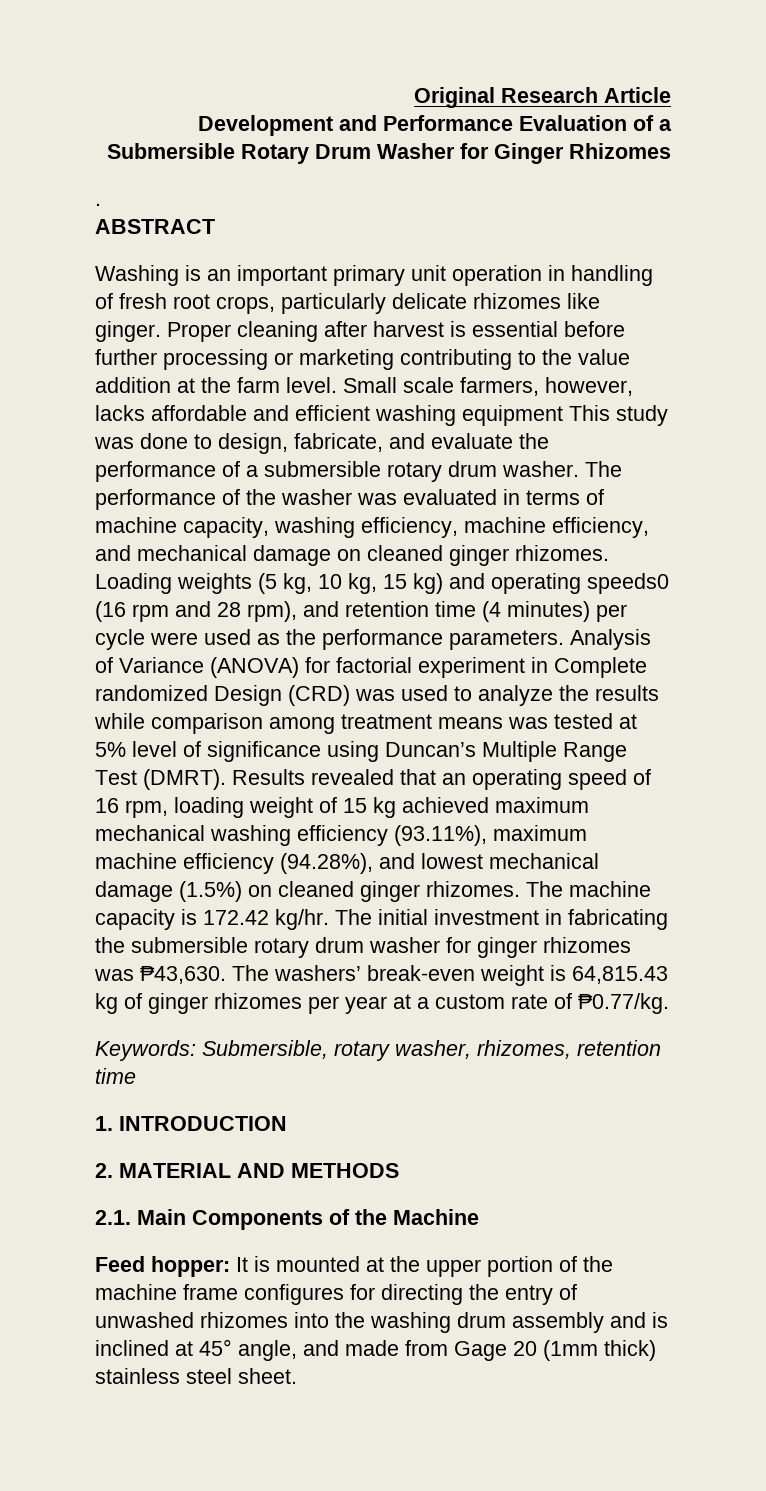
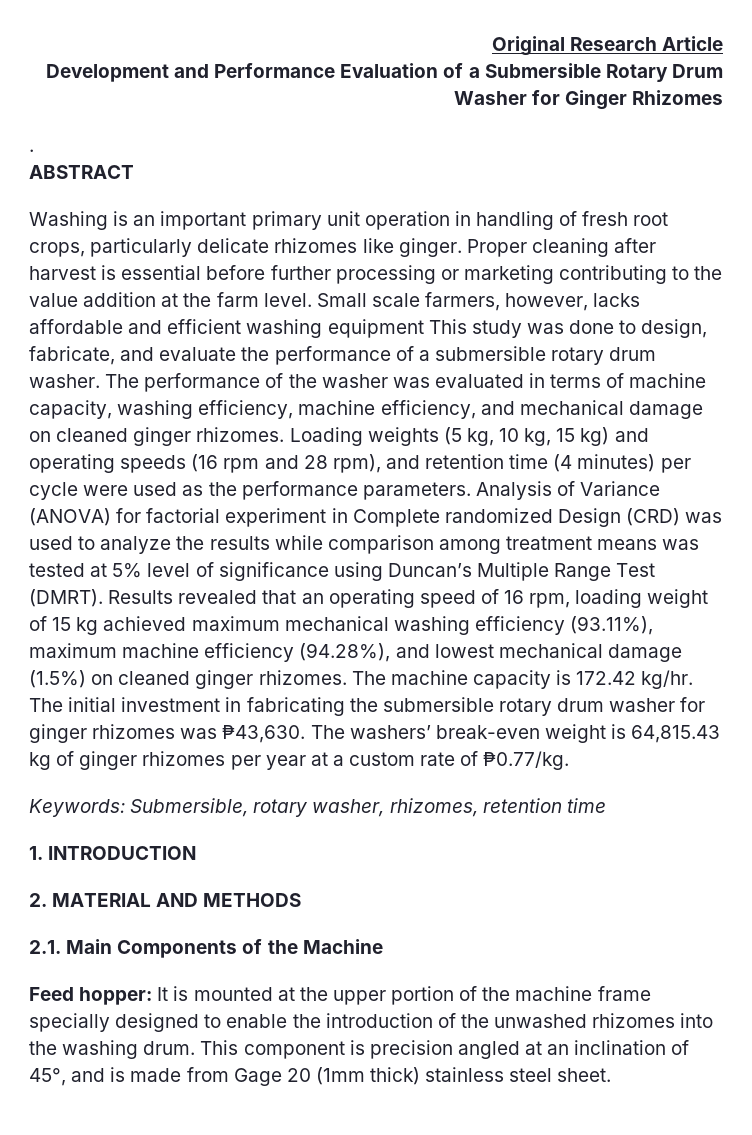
- Loading weights (5 kg, 10 kg, 15 kg) and operating speeds0 (16 rpm and 28 rpm), and retention time (4 minutes) per cycle were used as the performance parameters.
+ Loading weights (5 kg, 10 kg, 15 kg) and operating speeds (16 rpm and 28 rpm), and retention time (4 minutes) per cycle were used as the performance parameters.
- Feed hopper: It is mounted at the upper portion of the machine frame configures for directing the entry of unwashed rhizomes into the washing drum assembly and is inclined at 45° angle, and made from Gage 20 (1mm thick) stainless steel sheet.
+ Feed hopper: It is mounted at the upper portion of the machine frame specially designed to enable the introduction of the unwashed rhizomes into the washing drum. This component is precision angled at an inclination of 45°, and is made from Gage 20 (1mm thick) stainless steel sheet.

